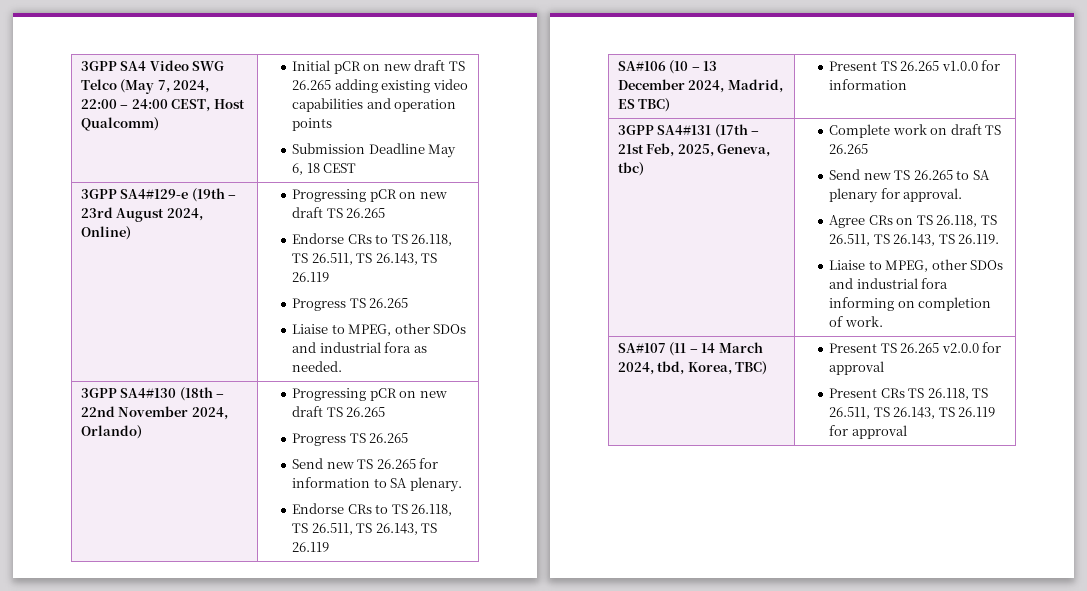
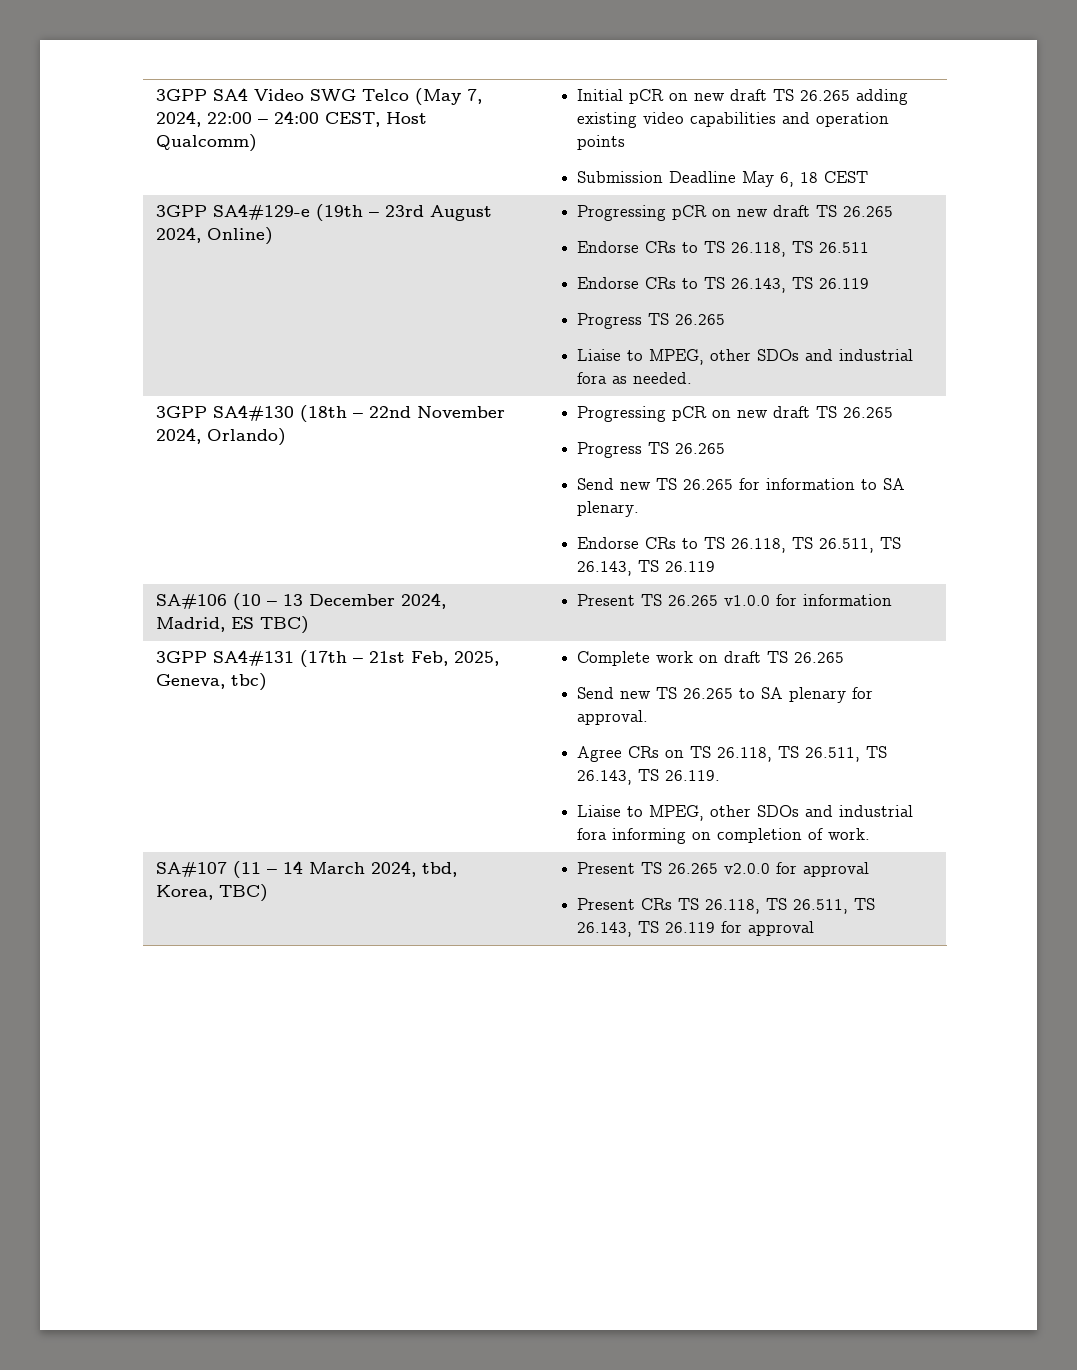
  3GPP SA4#129-e (19th – 23rd August 2024, Online) | Progressing pCR on new draft TS 26.265
- Endorse CRs to TS 26.118, TS 26.511, TS 26.143, TS 26.119
+ Endorse CRs to TS 26.118, TS 26.511
+ Endorse CRs to TS 26.143, TS 26.119

